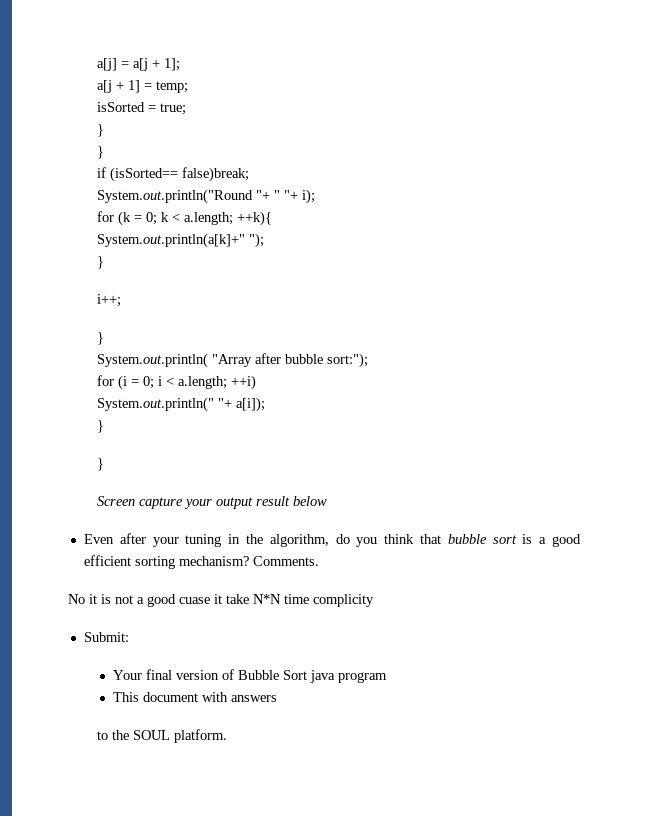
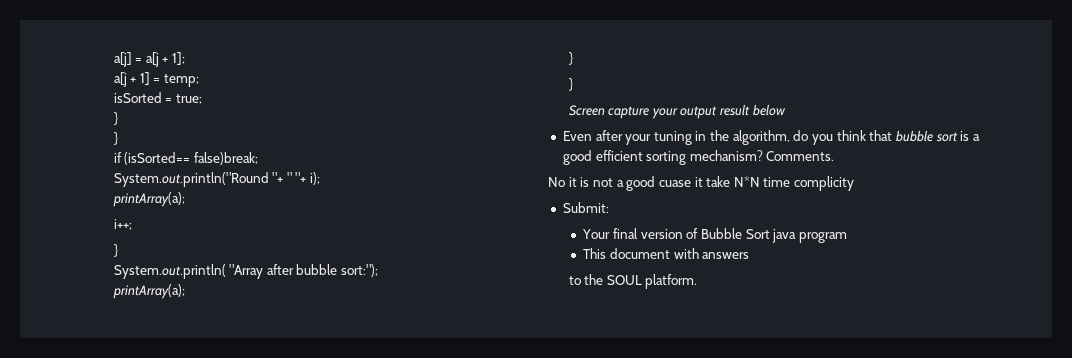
  System.out.println("Round "+ " "+ i);
- for (k = 0; k < a.length; ++k){
- System.out.println(a[k]+" ");
- }
+ printArray(a);
  System.out.println( "Array after bubble sort:");
- for (i = 0; i < a.length; ++i)
- System.out.println(" "+ a[i]);
+ printArray(a);

